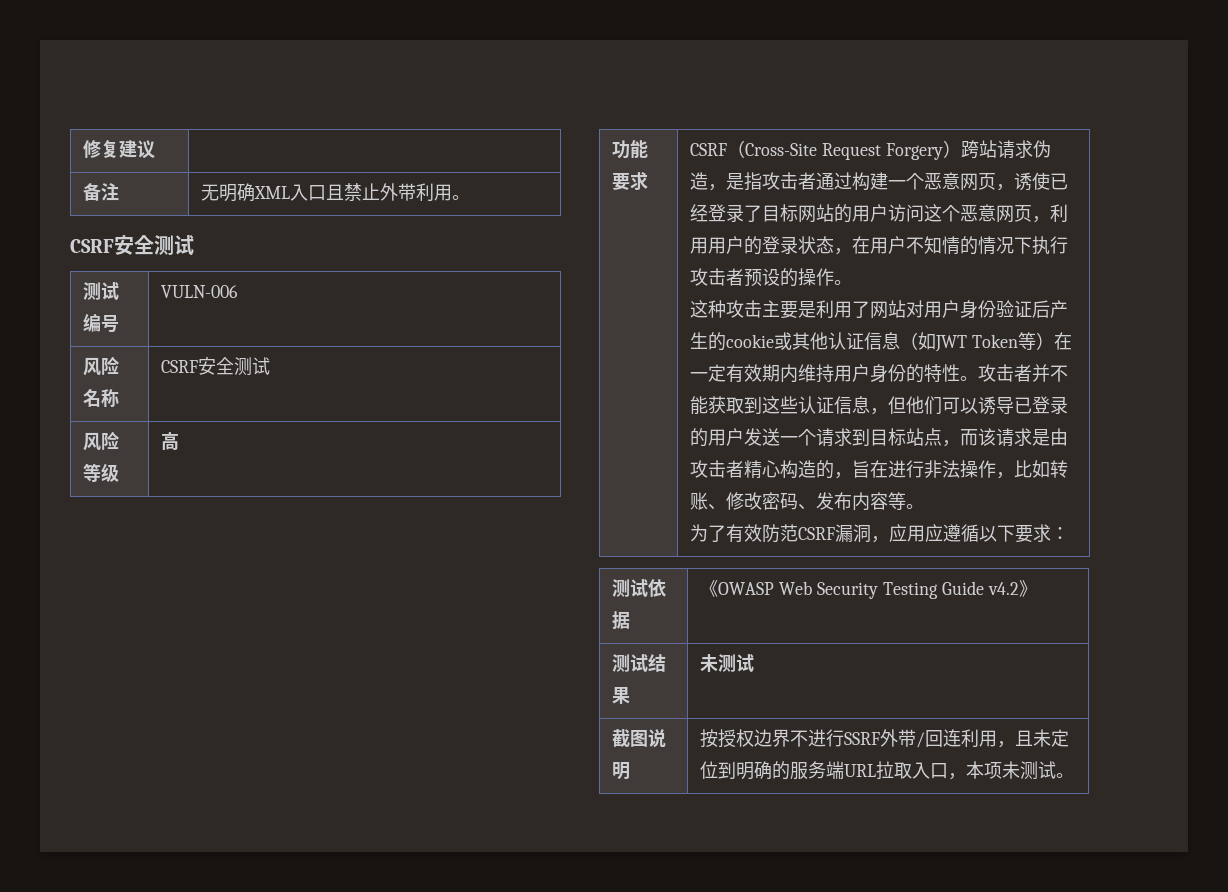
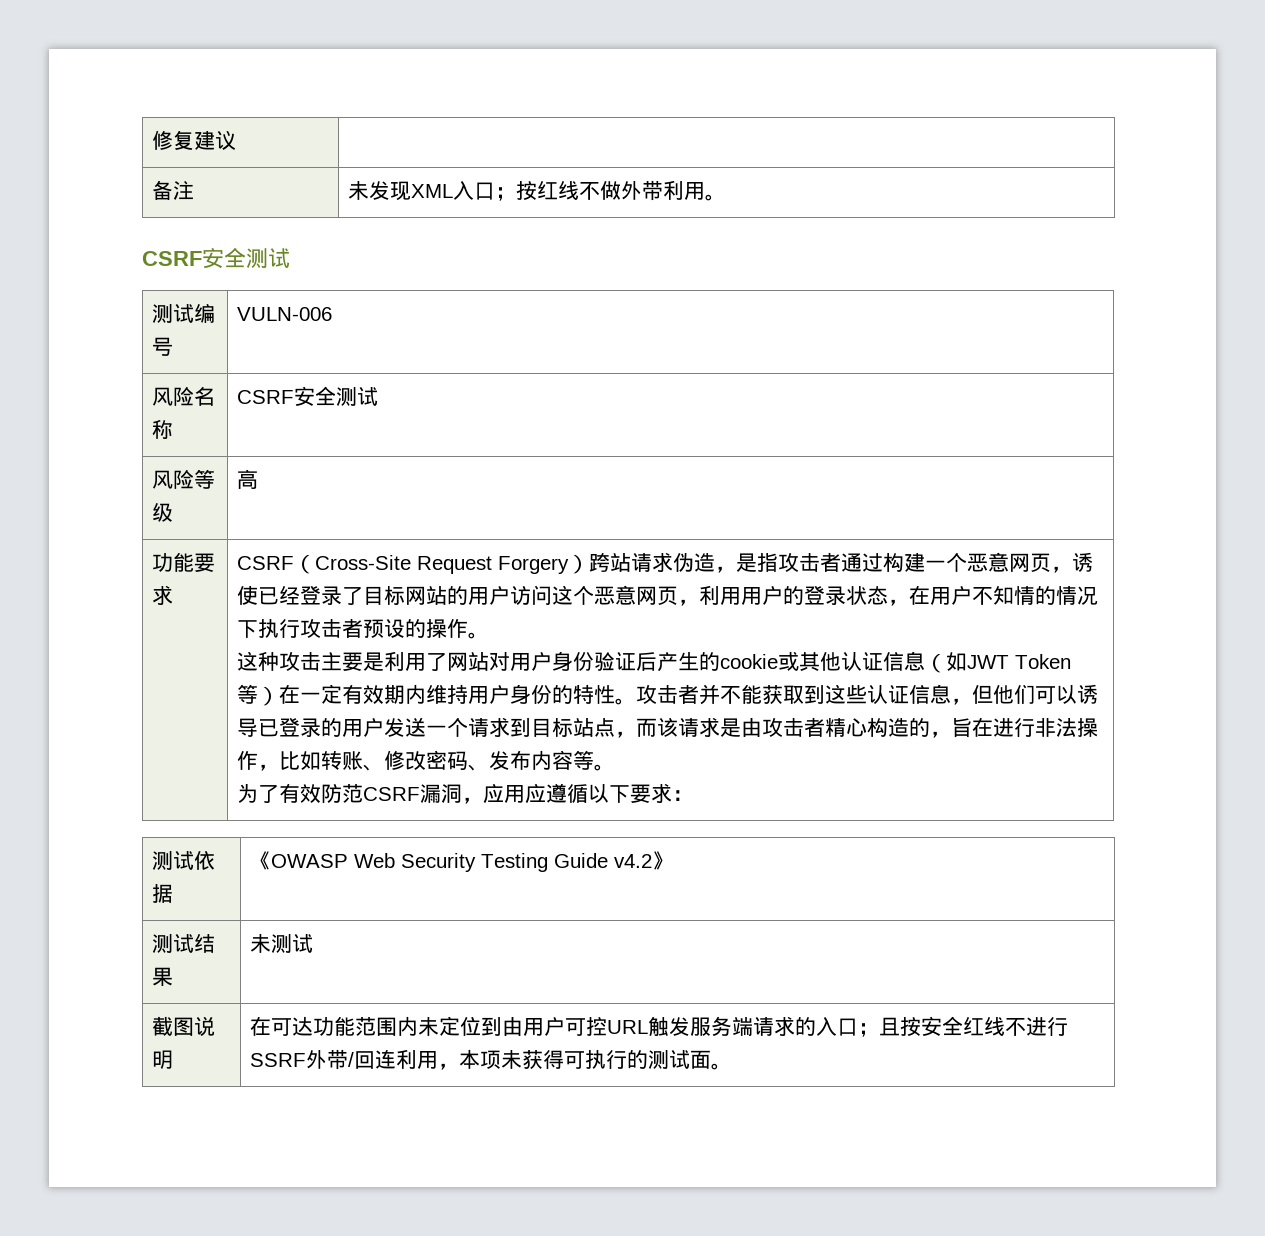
- 备注 | 无明确XML入口且禁止外带利用。
+ 备注 | 未发现XML入口；按红线不做外带利用。
- 截图说明 | 按授权边界不进行SSRF外带/回连利用，且未定位到明确的服务端URL拉取入口，本项未测试。
+ 截图说明 | 在可达功能范围内未定位到由用户可控URL触发服务端请求的入口；且按安全红线不进行SSRF外带/回连利用，本项未获得可执行的测试面。

